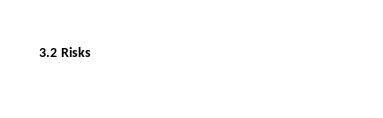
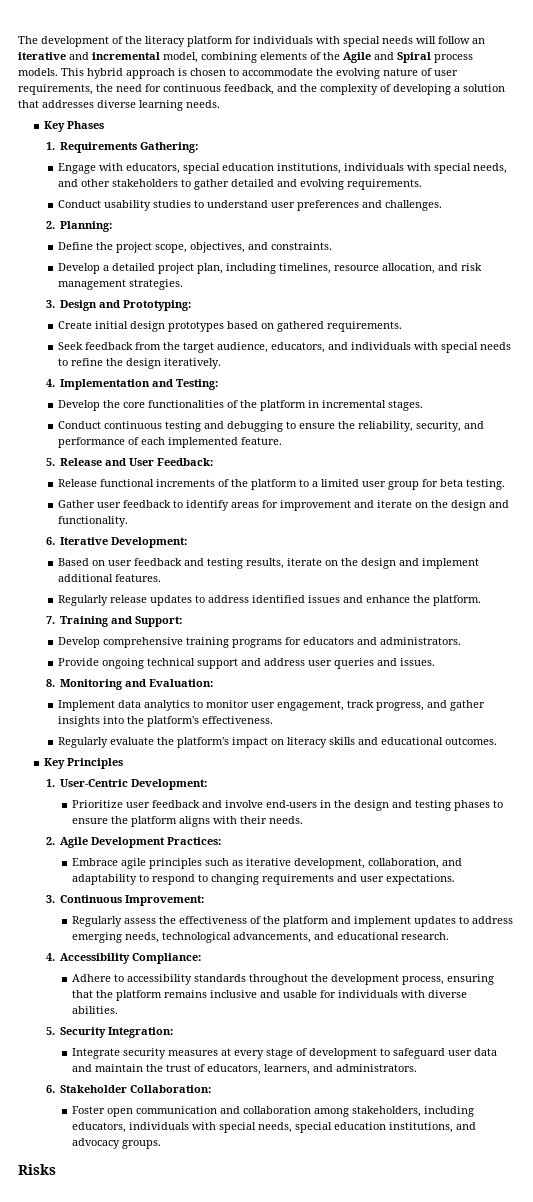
- 3.2 Risks
+ The development of the literacy platform for individuals with special needs will follow an iterative and incremental model, combining elements of the Agile and Spiral process models. This hybrid approach is chosen to accommodate the evolving nature of user requirements, the need for continuous feedback, and the complexity of developing a solution that addresses diverse learning needs.
+ Key Phases
+ 1. Requirements Gathering:
+ Engage with educators, special education institutions, individuals with special needs, and other stakeholders to gather detailed and evolving requirements.
+ Conduct usability studies to understand user preferences and challenges.
+ 2. Planning:
+ Define the project scope, objectives, and constraints.
+ Develop a detailed project plan, including timelines, resource allocation, and risk management strategies.
+ 3. Design and Prototyping:
+ Create initial design prototypes based on gathered requirements.
+ Seek feedback from the target audience, educators, and individuals with special needs to refine the design iteratively.
+ 4. Implementation and Testing:
+ Develop the core functionalities of the platform in incremental stages.
+ Conduct continuous testing and debugging to ensure the reliability, security, and performance of each implemented feature.
+ 5. Release and User Feedback:
+ Release functional increments of the platform to a limited user group for beta testing.
+ Gather user feedback to identify areas for improvement and iterate on the design and functionality.
+ 6. Iterative Development:
+ Based on user feedback and testing results, iterate on the design and implement additional features.
+ Regularly release updates to address identified issues and enhance the platform.
+ 7. Training and Support:
+ Develop comprehensive training programs for educators and administrators.
+ Provide ongoing technical support and address user queries and issues.
+ 8. Monitoring and Evaluation:
+ Implement data analytics to monitor user engagement, track progress, and gather insights into the platform's effectiveness.
+ Regularly evaluate the platform's impact on literacy skills and educational outcomes.
+ Key Principles
+ 1. User-Centric Development:
+ Prioritize user feedback and involve end-users in the design and testing phases to ensure the platform aligns with their needs.
+ 2. Agile Development Practices:
+ Embrace agile principles such as iterative development, collaboration, and adaptability to respond to changing requirements and user expectations.
+ 3. Continuous Improvement:
+ Regularly assess the effectiveness of the platform and implement updates to address emerging needs, technological advancements, and educational research.
+ 4. Accessibility Compliance:
+ Adhere to accessibility standards throughout the development process, ensuring that the platform remains inclusive and usable for individuals with diverse abilities.
+ 5. Security Integration:
+ Integrate security measures at every stage of development to safeguard user data and maintain the trust of educators, learners, and administrators.
+ 6. Stakeholder Collaboration:
+ Foster open communication and collaboration among stakeholders, including educators, individuals with special needs, special education institutions, and advocacy groups.
+ Risks

